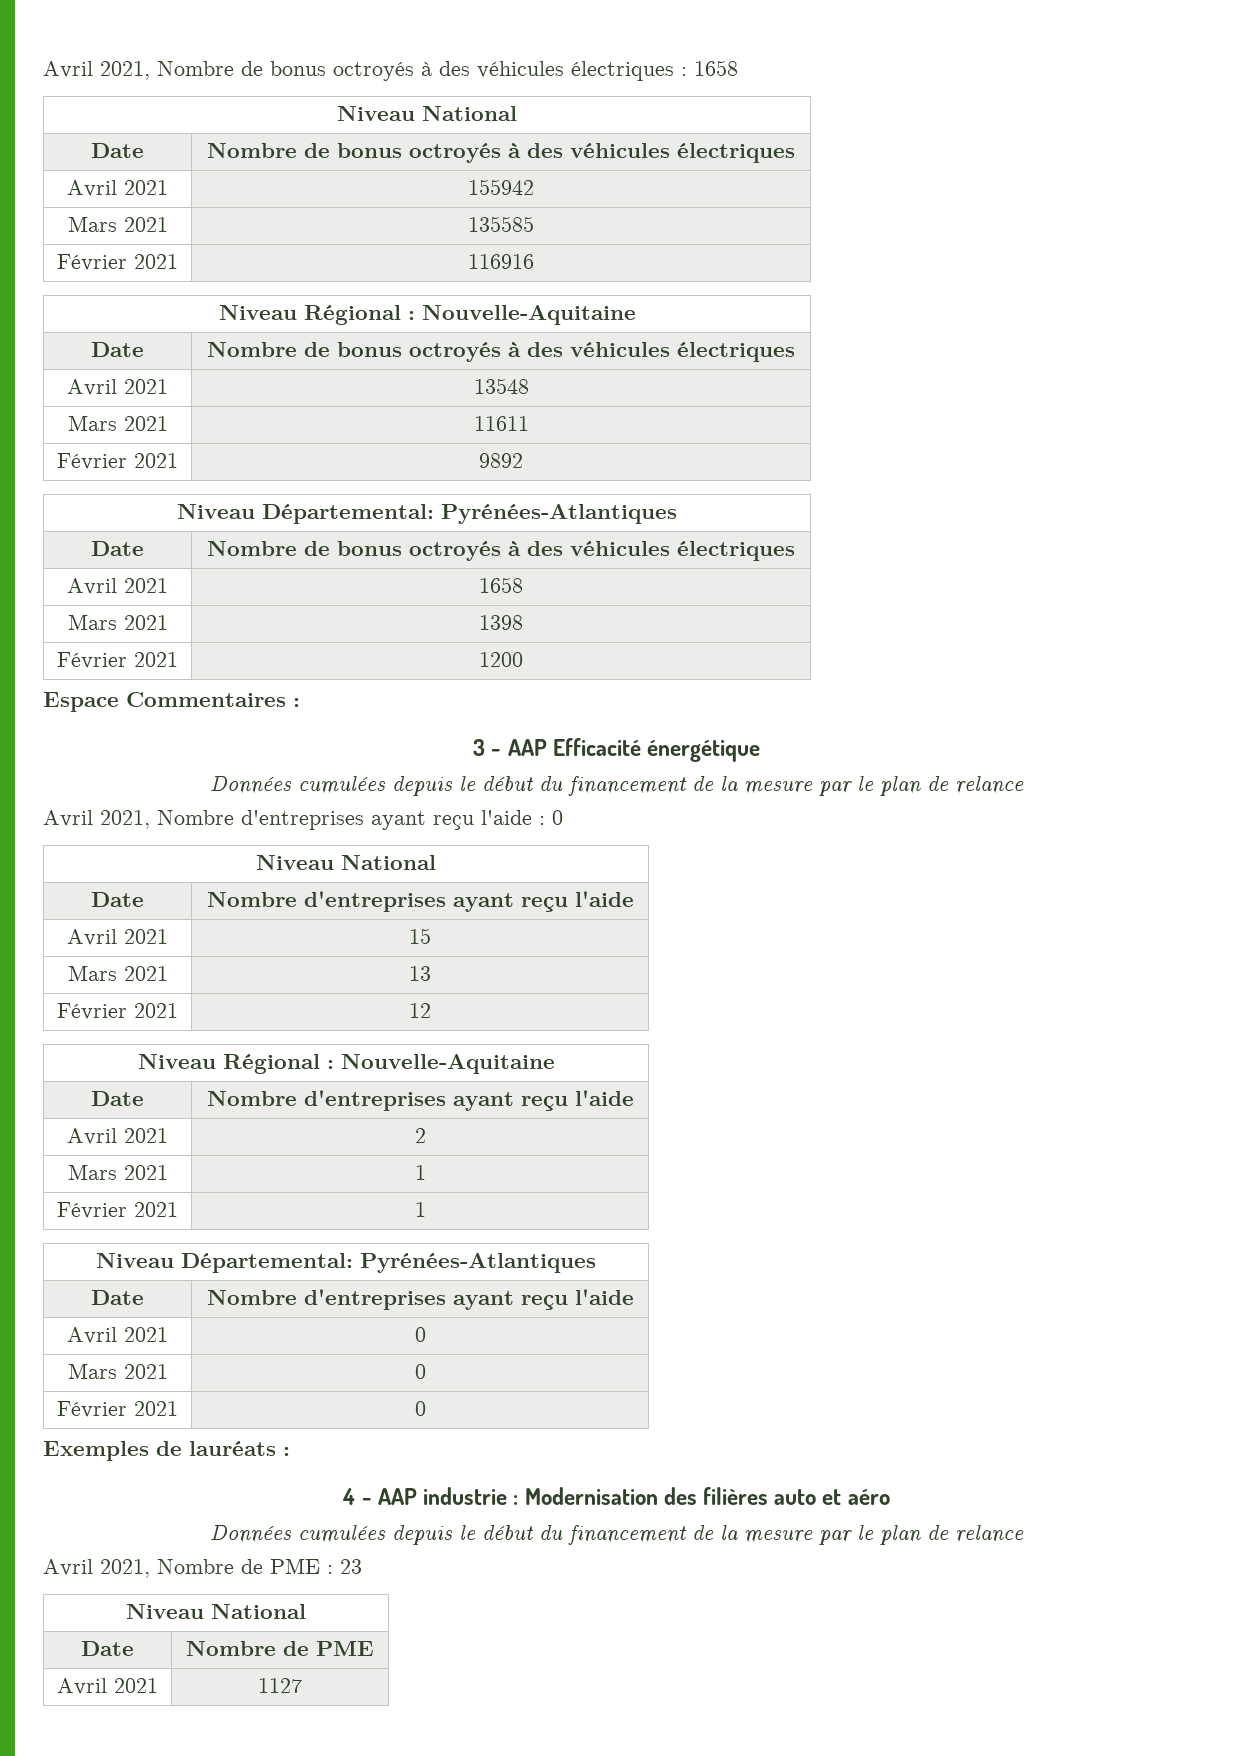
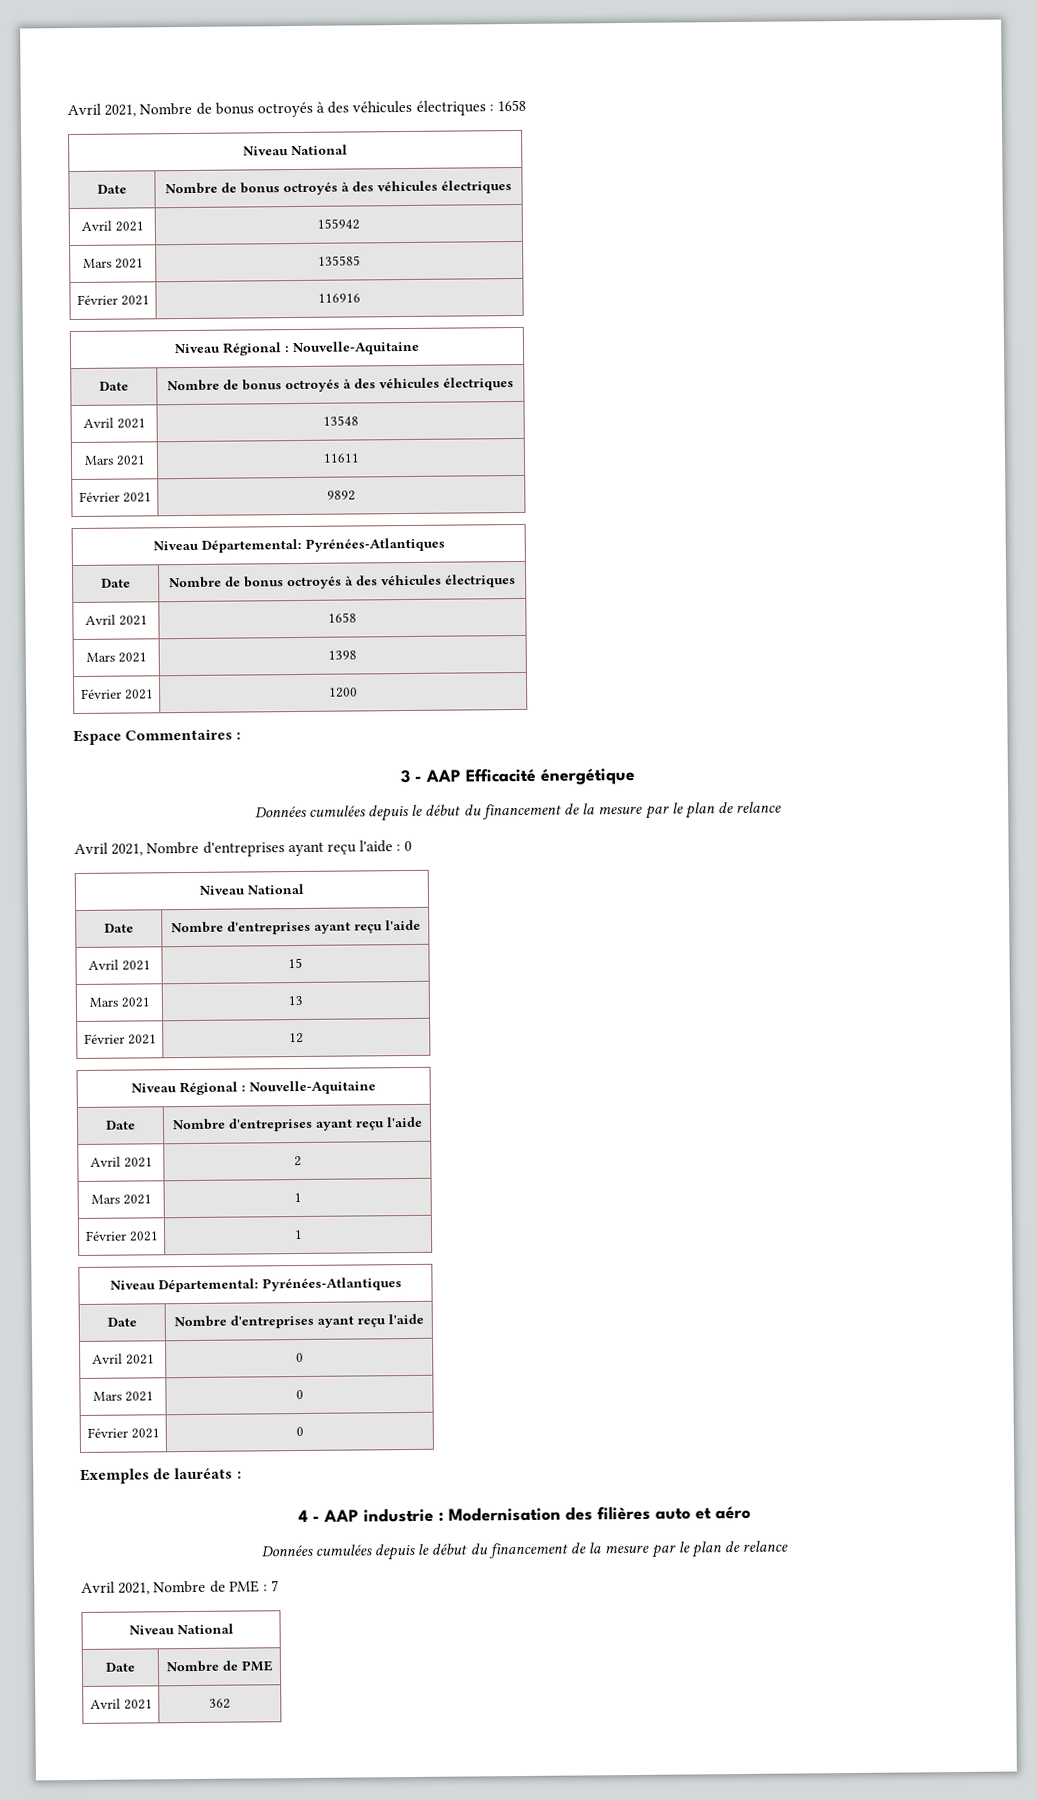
- Avril 2021, Nombre de PME : 23
+ Avril 2021, Nombre de PME : 7
- Avril 2021 | 1127
+ Avril 2021 | 362

